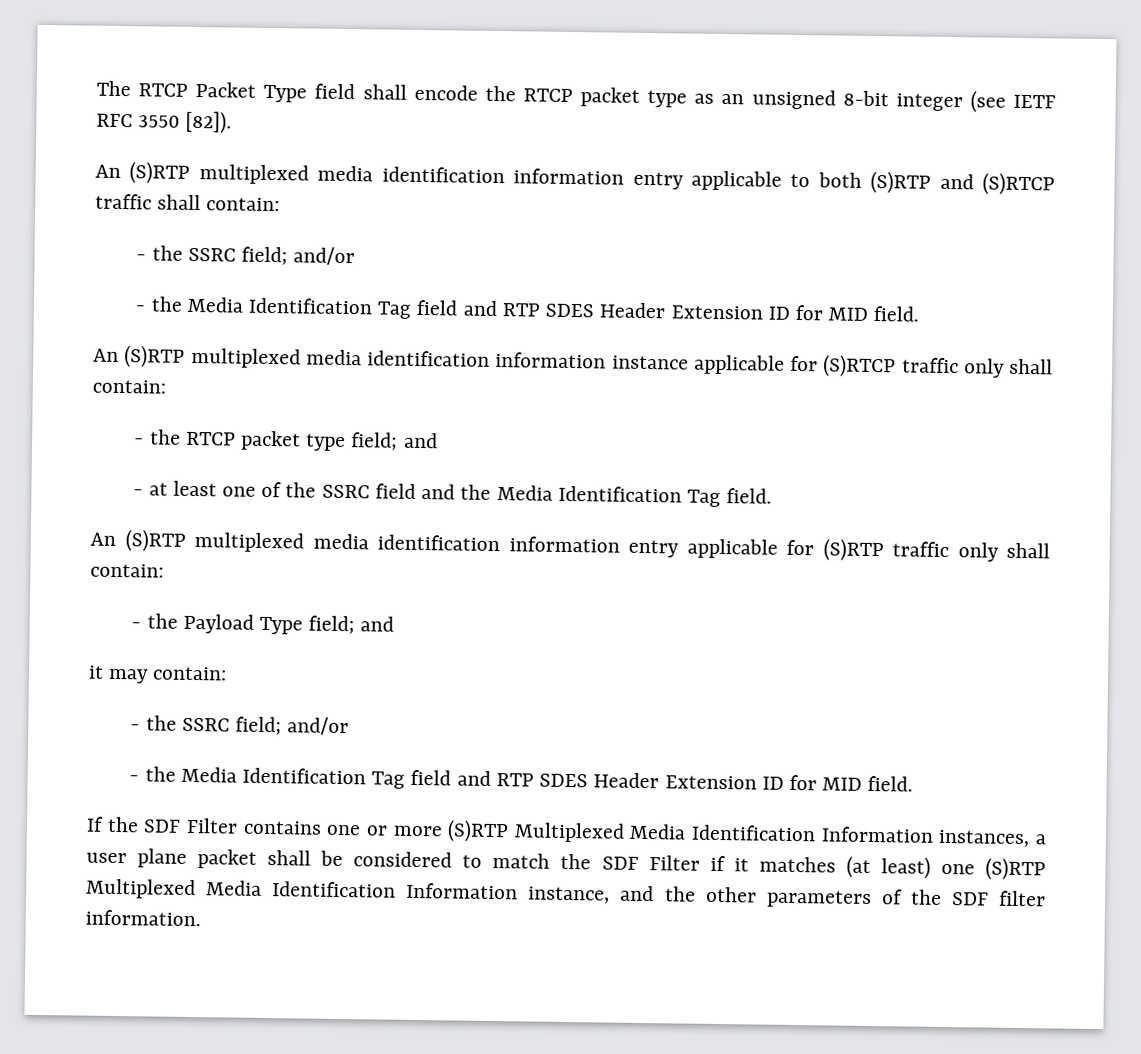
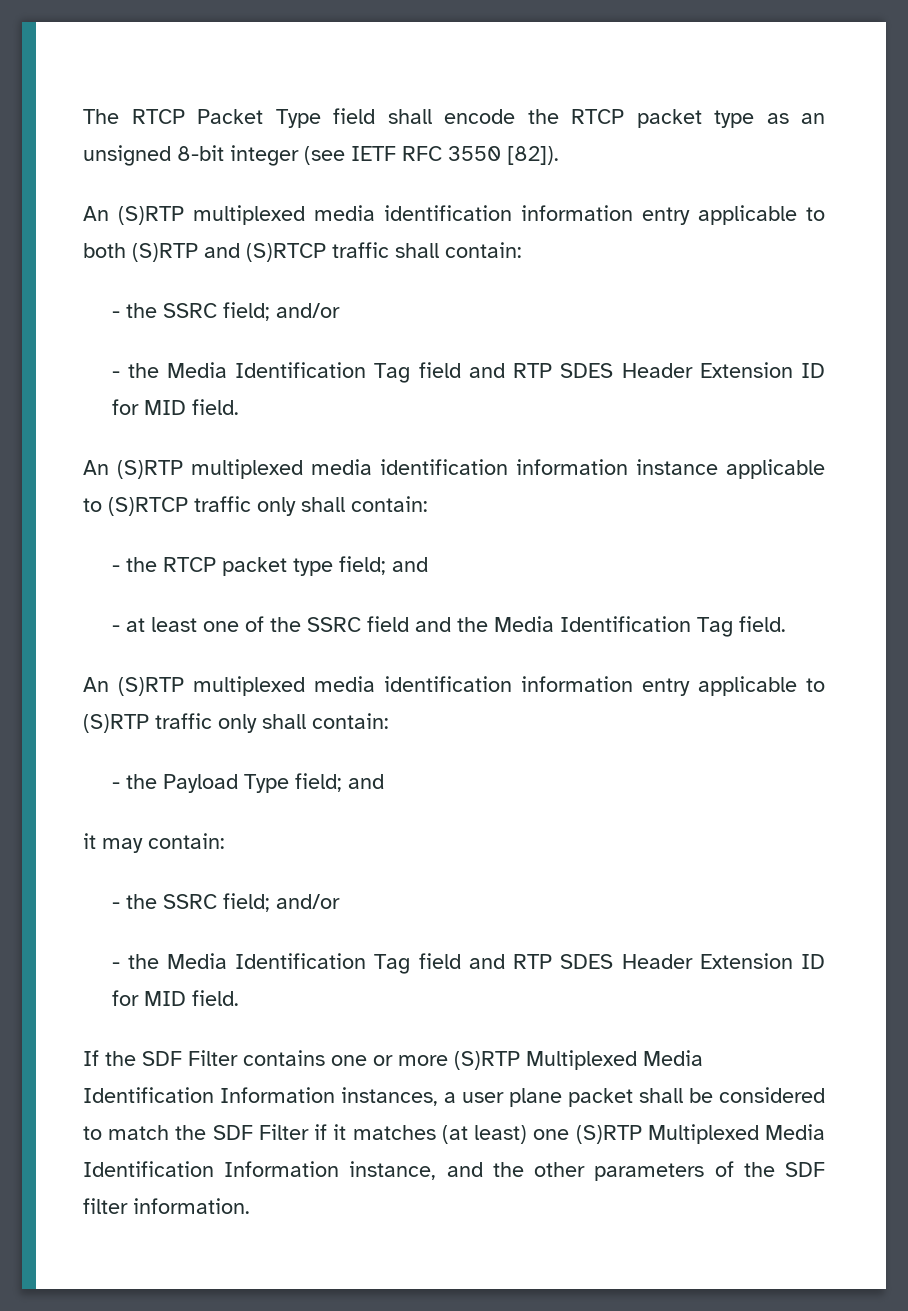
- An (S)RTP multiplexed media identification information instance applicable for (S)RTCP traffic only shall contain:
+ An (S)RTP multiplexed media identification information instance applicable to (S)RTCP traffic only shall contain:
- An (S)RTP multiplexed media identification information entry applicable for (S)RTP traffic only shall contain:
+ An (S)RTP multiplexed media identification information entry applicable to (S)RTP traffic only shall contain:

